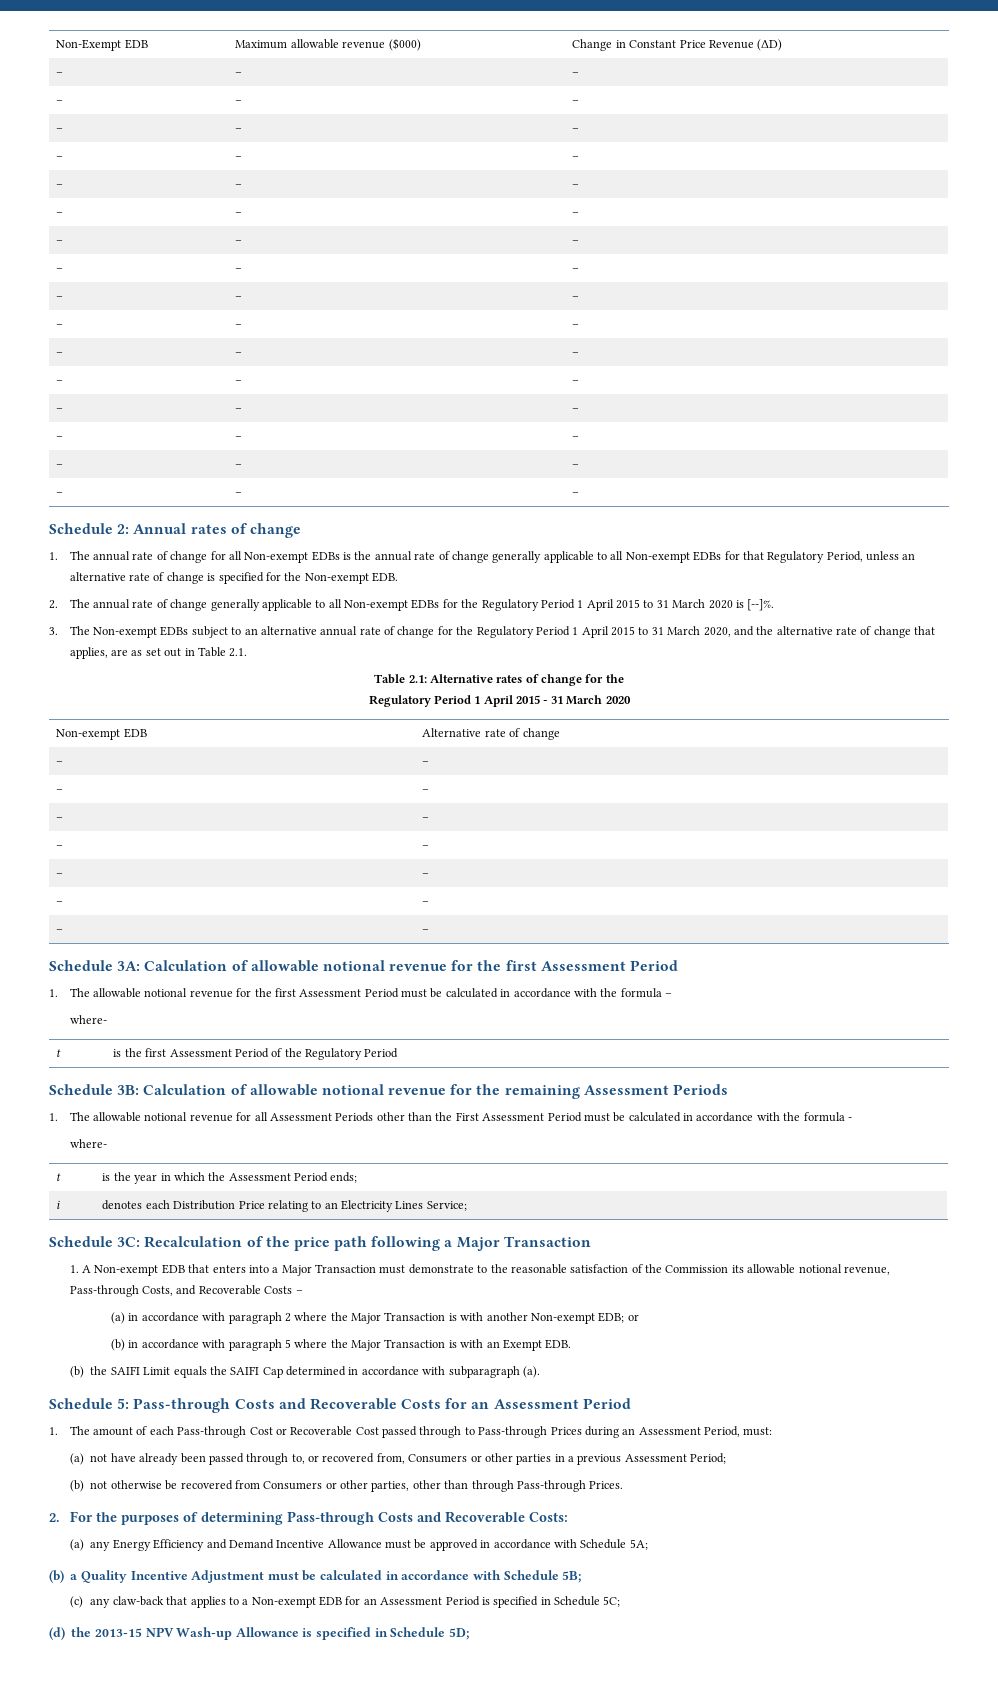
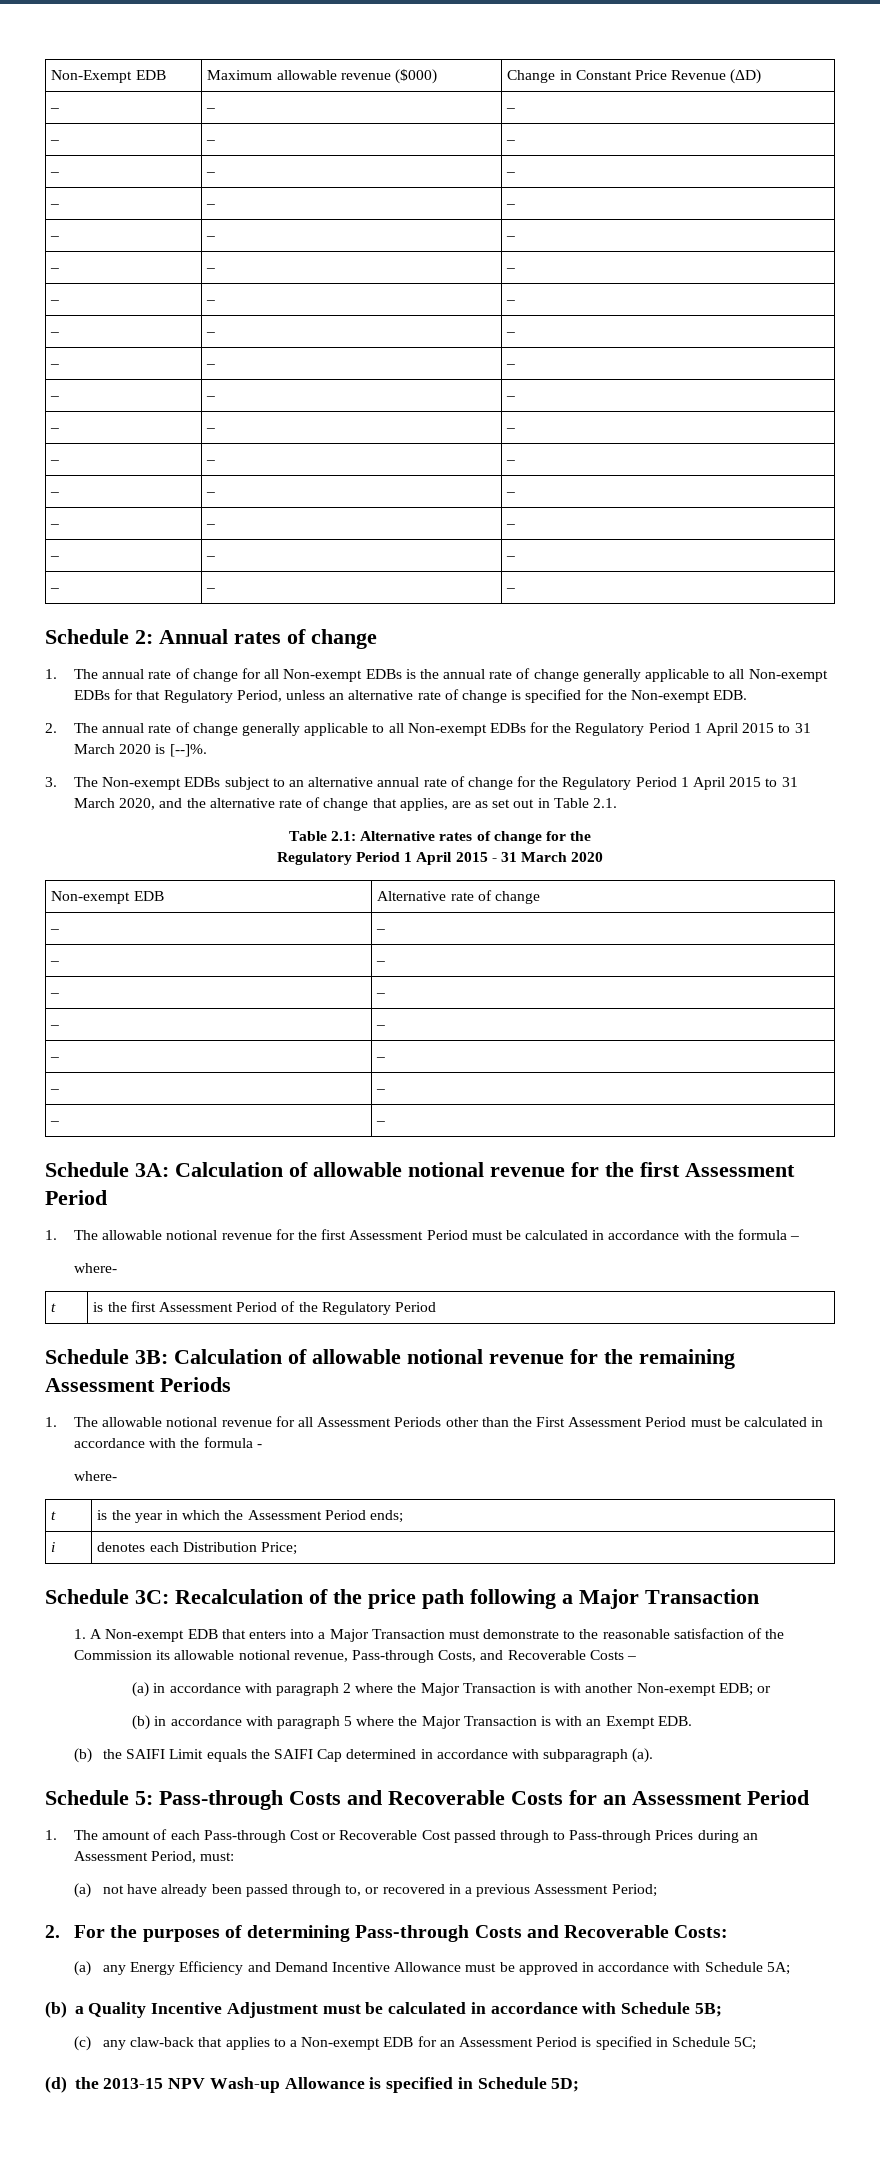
- i | denotes each Distribution Price relating to an Electricity Lines Service;
+ i | denotes each Distribution Price;
- (a) not have already been passed through to, or recovered from, Consumers or other parties in a previous Assessment Period;
+ (a) not have already been passed through to, or recovered in a previous Assessment Period;
- (b) not otherwise be recovered from Consumers or other parties, other than through Pass-through Prices.

